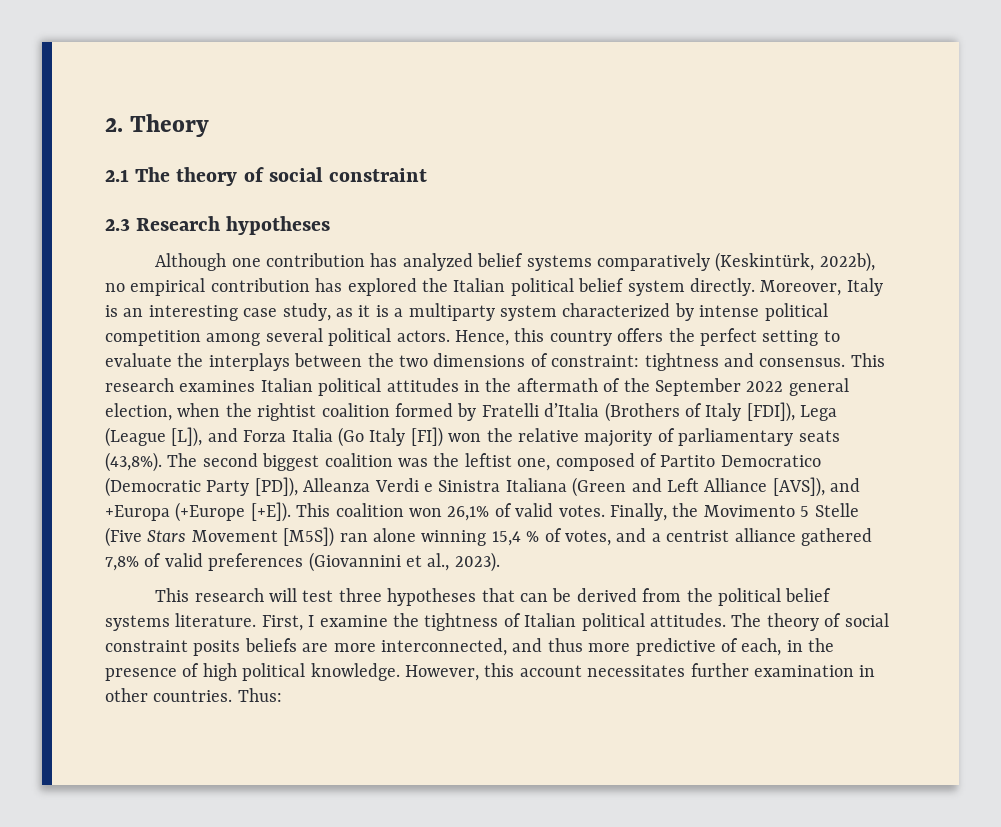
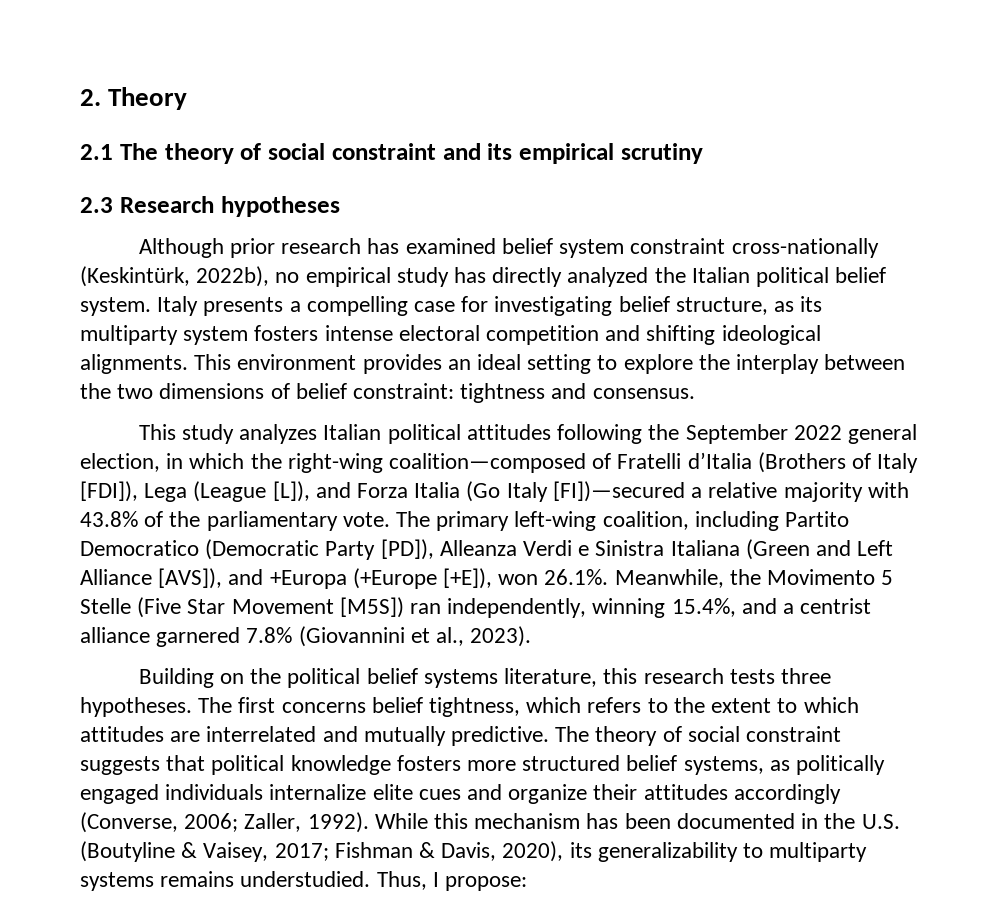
- 2.1 The theory of social constraint
+ 2.1 The theory of social constraint and its empirical scrutiny
- Although one contribution has analyzed belief systems comparatively (Keskintürk, 2022b), no empirical contribution has explored the Italian political belief system directly. Moreover, Italy is an interesting case study, as it is a multiparty system characterized by intense political competition among several political actors. Hence, this country offers the perfect setting to evaluate the interplays between the two dimensions of constraint: tightness and consensus. This research examines Italian political attitudes in the aftermath of the September 2022 general election, when the rightist coalition formed by Fratelli d’Italia (Brothers of Italy [FDI]), Lega (League [L]), and Forza Italia (Go Italy [FI]) won the relative majority of parliamentary seats (43,8%). The second biggest coalition was the leftist one, composed of Partito Democratico (Democratic Party [PD]), Alleanza Verdi e Sinistra Italiana (Green and Left Alliance [AVS]), and +Europa (+Europe [+E]). This coalition won 26,1% of valid votes. Finally, the Movimento 5 Stelle (Five Stars Movement [M5S]) ran alone winning 15,4 % of votes, and a centrist alliance gathered 7,8% of valid preferences (Giovannini et al., 2023).
- This research will test three hypotheses that can be derived from the political belief systems literature. First, I examine the tightness of Italian political attitudes. The theory of social constraint posits beliefs are more interconnected, and thus more predictive of each, in the presence of high political knowledge. However, this account necessitates further examination in other countries. Thus:
+ Although prior research has examined belief system constraint cross-nationally (Keskintürk, 2022b), no empirical study has directly analyzed the Italian political belief system. Italy presents a compelling case for investigating belief structure, as its multiparty system fosters intense electoral competition and shifting ideological alignments. This environment provides an ideal setting to explore the interplay between the two dimensions of belief constraint: tightness and consensus.
+ This study analyzes Italian political attitudes following the September 2022 general election, in which the right-wing coalition—composed of Fratelli d’Italia (Brothers of Italy [FDI]), Lega (League [L]), and Forza Italia (Go Italy [FI])—secured a relative majority with 43.8% of the parliamentary vote. The primary left-wing coalition, including Partito Democratico (Democratic Party [PD]), Alleanza Verdi e Sinistra Italiana (Green and Left Alliance [AVS]), and +Europa (+Europe [+E]), won 26.1%. Meanwhile, the Movimento 5 Stelle (Five Star Movement [M5S]) ran independently, winning 15.4%, and a centrist alliance garnered 7.8% (Giovannini et al., 2023).
+ Building on the political belief systems literature, this research tests three hypotheses. The first concerns belief tightness, which refers to the extent to which attitudes are interrelated and mutually predictive. The theory of social constraint suggests that political knowledge fosters more structured belief systems, as politically engaged individuals internalize elite cues and organize their attitudes accordingly (Converse, 2006; Zaller, 1992). While this mechanism has been documented in the U.S. (Boutyline & Vaisey, 2017; Fishman & Davis, 2020), its generalizability to multiparty systems remains understudied. Thus, I propose:

